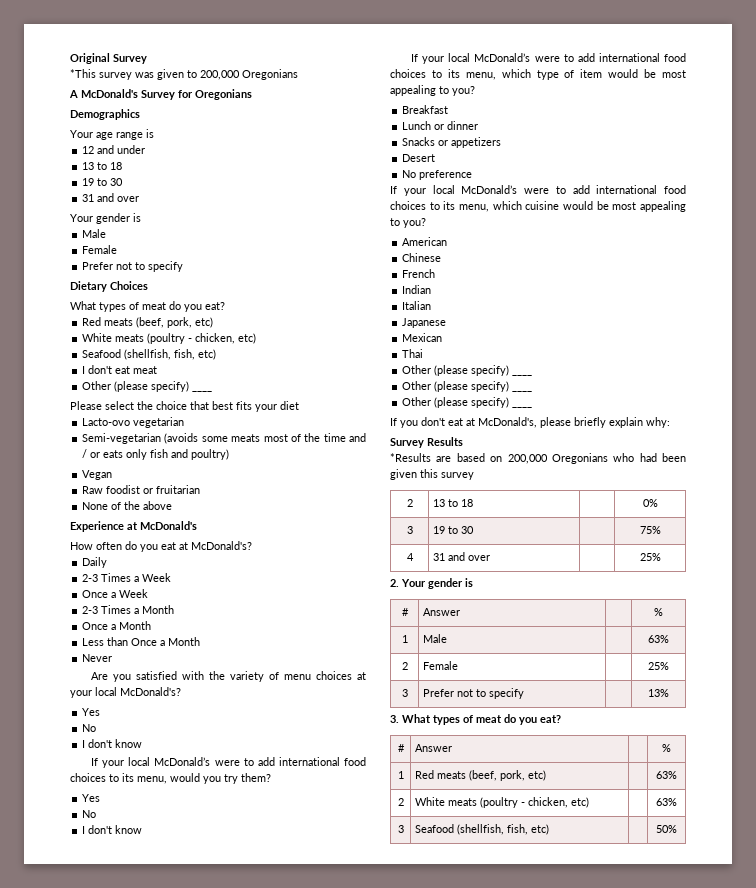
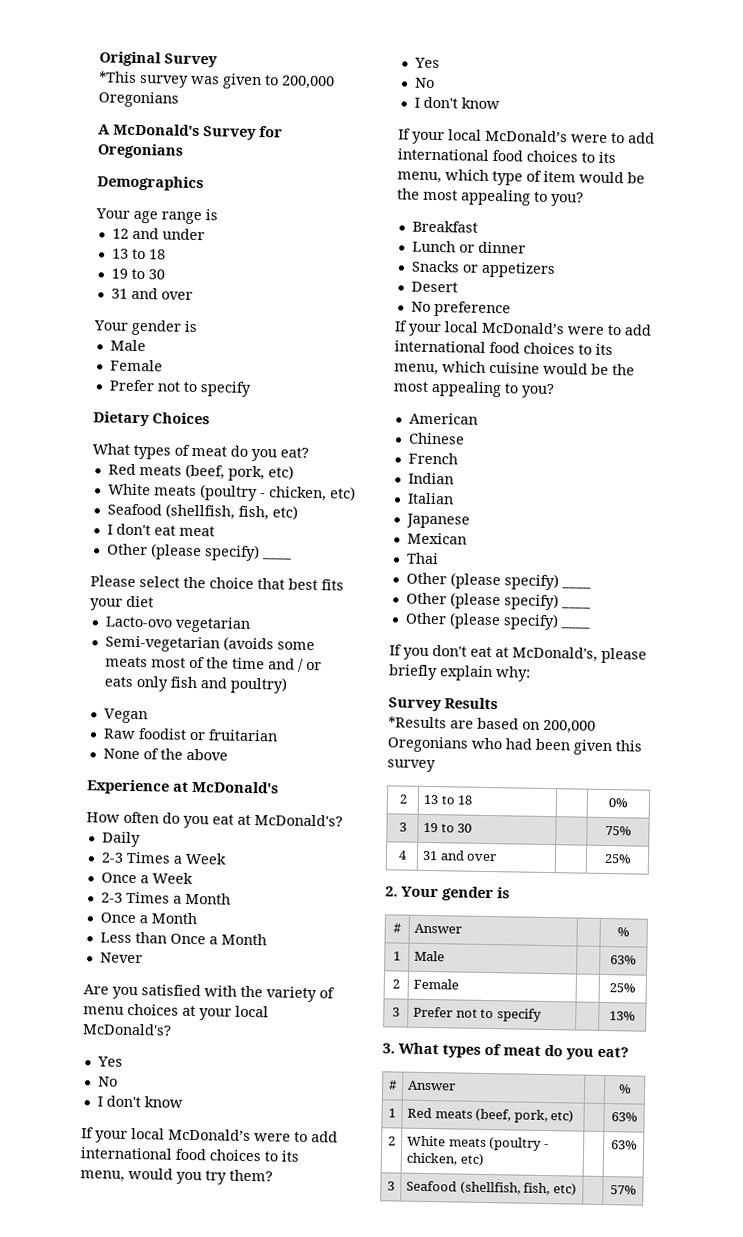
- If your local McDonald’s were to add international food choices to its menu, which type of item would be most appealing to you?
+ If your local McDonald’s were to add international food choices to its menu, which type of item would be the most appealing to you?
- If your local McDonald’s were to add international food choices to its menu, which cuisine would be most appealing to you?
+ If your local McDonald’s were to add international food choices to its menu, which cuisine would be the most appealing to you?
- 3 | Seafood (shellfish, fish, etc) | | 50%
+ 3 | Seafood (shellfish, fish, etc) | | 57%

